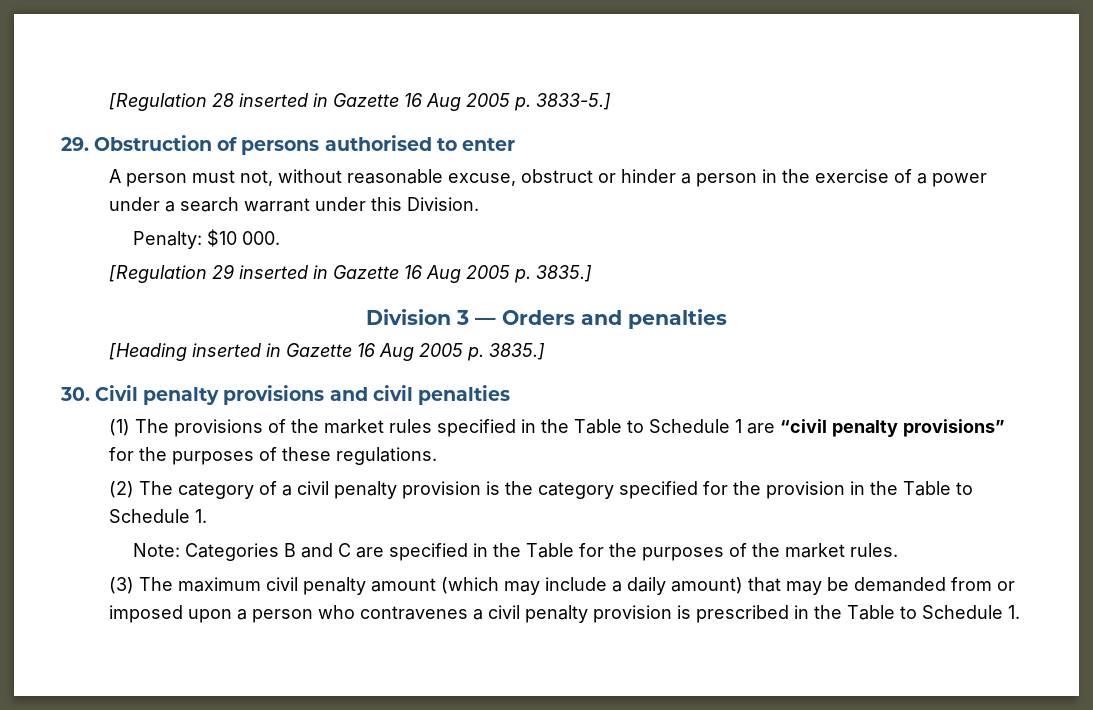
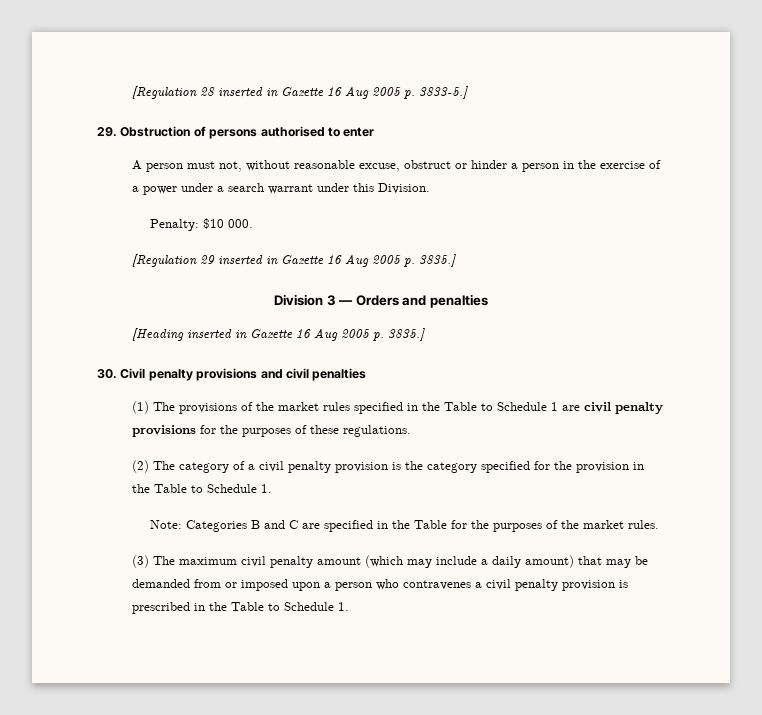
- (1) The provisions of the market rules specified in the Table to Schedule 1 are “civil penalty provisions” for the purposes of these regulations.
+ (1) The provisions of the market rules specified in the Table to Schedule 1 are civil penalty provisions for the purposes of these regulations.

